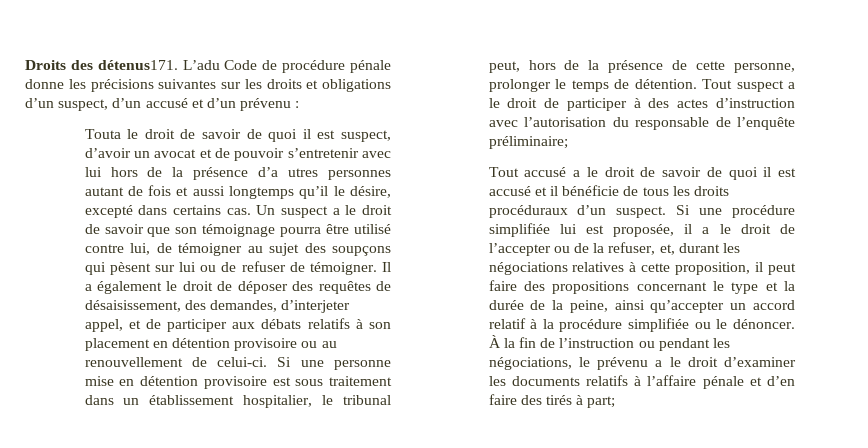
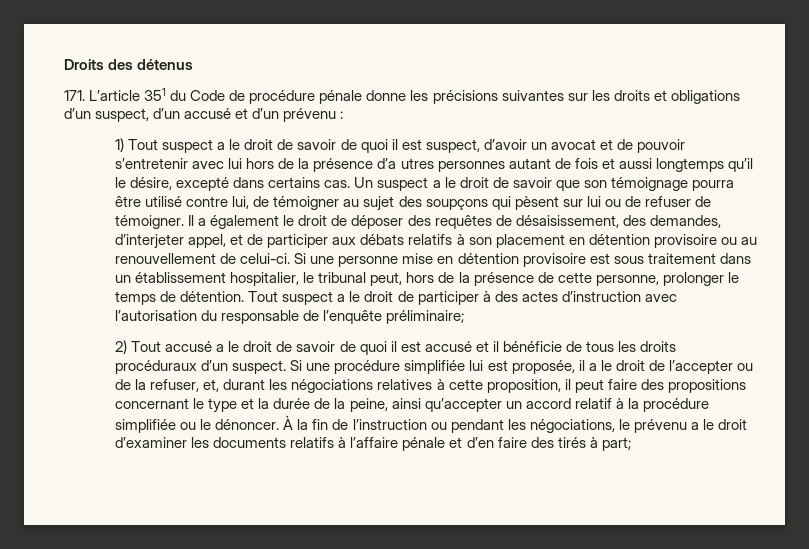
- Droits des détenus171. L’adu Code de procédure pénale donne les précisions suivantes sur les droits et obligations d’un suspect, d’un accusé et d’un prévenu :
+ Droits des détenus
+ 171. L’article 351 du Code de procédure pénale donne les précisions suivantes sur les droits et obligations d’un suspect, d’un accusé et d’un prévenu :
- Touta le droit de savoir de quoi il est suspect, d’avoir un avocat et de pouvoir s’entretenir avec lui hors de la présence d’a utres personnes autant de fois et aussi longtemps qu’il le désire, excepté dans certains cas.
+ 1) Tout suspect a le droit de savoir de quoi il est suspect, d’avoir un avocat et de pouvoir s’entretenir avec lui hors de la présence d’a utres personnes autant de fois et aussi longtemps qu’il le désire, excepté dans certains cas.
- Tout accusé a le droit de savoir de quoi il est accusé et il bénéficie de tous les droits procéduraux d’un suspect.
+ 2) Tout accusé a le droit de savoir de quoi il est accusé et il bénéficie de tous les droits procéduraux d’un suspect.

